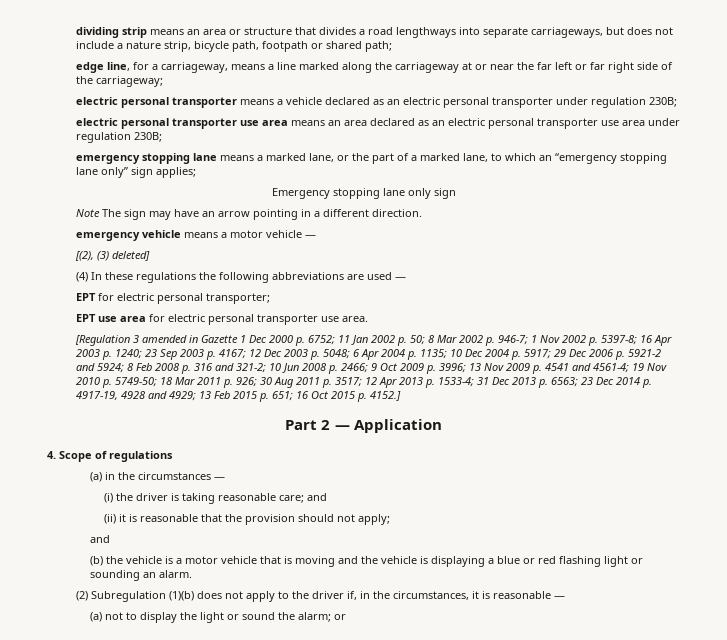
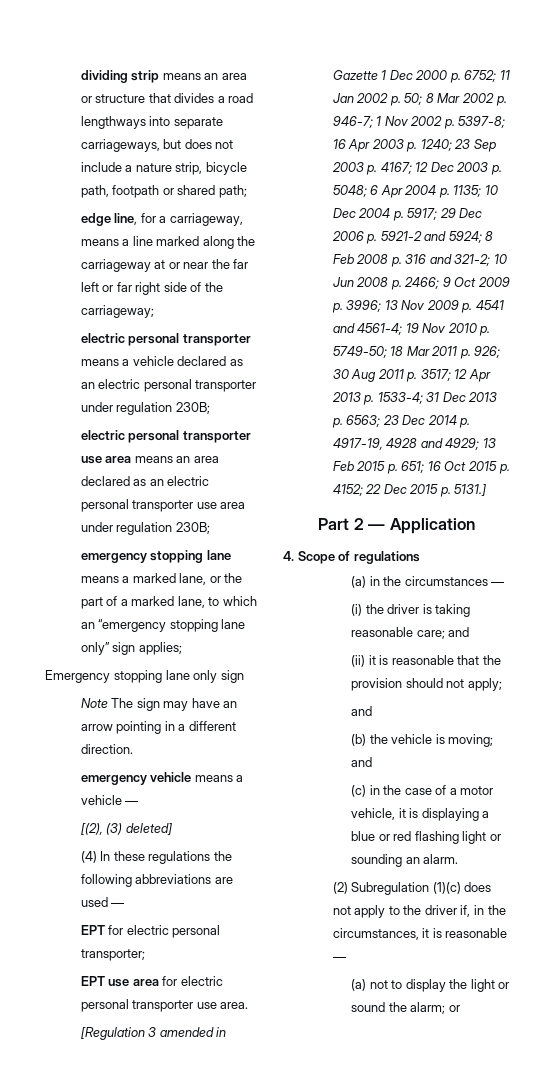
- emergency vehicle means a motor vehicle —
+ emergency vehicle means a vehicle —
- 16 Oct 2015 p. 4152.]
+ 16 Oct 2015 p. 4152; 22 Dec 2015 p. 5131.]
- (b) the vehicle is a motor vehicle that is moving and the vehicle is displaying a blue or red flashing light or sounding an alarm.
+ (b) the vehicle is moving; and
+ (c) in the case of a motor vehicle, it is displaying a blue or red flashing light or sounding an alarm.
- (2) Subregulation (1)(b) does not apply to the driver if, in the circumstances, it is reasonable —
+ (2) Subregulation (1)(c) does not apply to the driver if, in the circumstances, it is reasonable —

